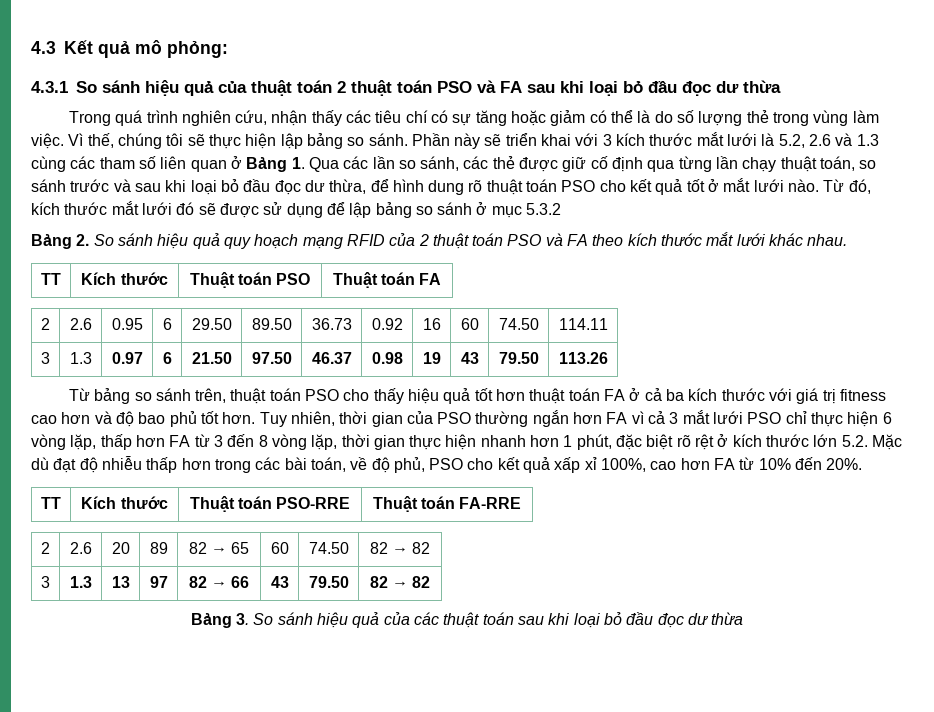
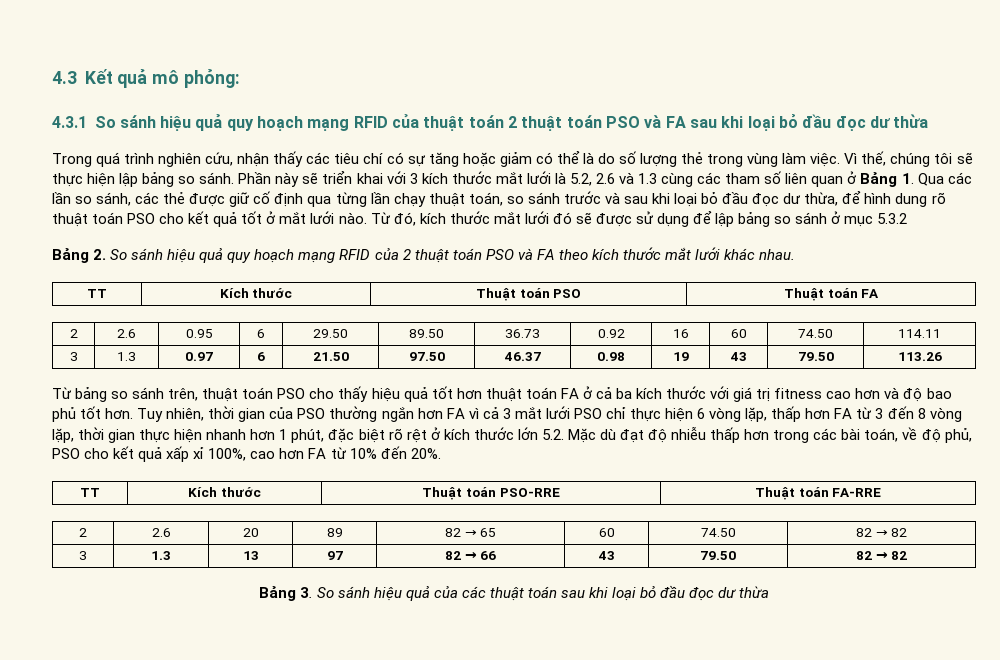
- 4.3.1 So sánh hiệu quả của thuật toán 2 thuật toán PSO và FA sau khi loại bỏ đầu đọc dư thừa
+ 4.3.1 So sánh hiệu quả quy hoạch mạng RFID của thuật toán 2 thuật toán PSO và FA sau khi loại bỏ đầu đọc dư thừa

